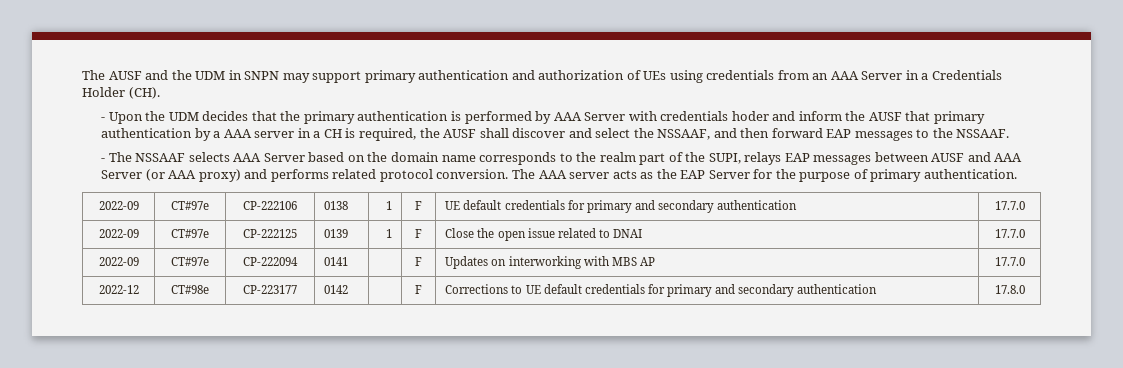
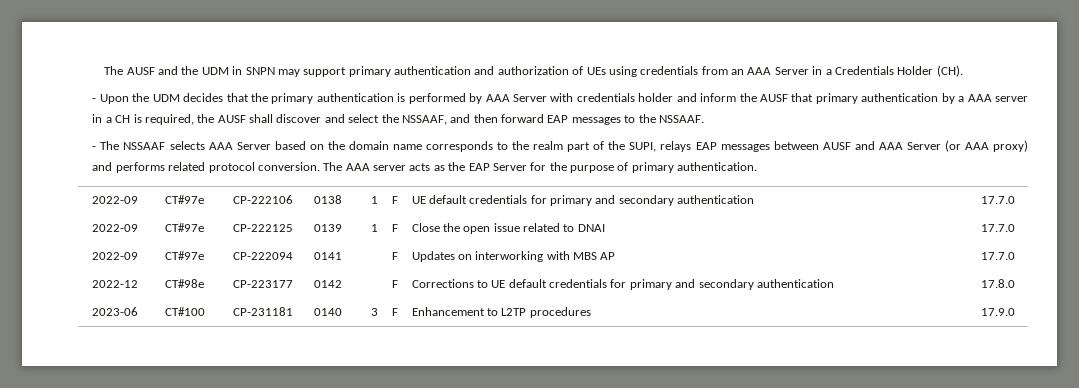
- - Upon the UDM decides that the primary authentication is performed by AAA Server with credentials hoder and inform the AUSF that primary authentication by a AAA server in a CH is required, the AUSF shall discover and select the NSSAAF, and then forward EAP messages to the NSSAAF.
+ - Upon the UDM decides that the primary authentication is performed by AAA Server with credentials holder and inform the AUSF that primary authentication by a AAA server in a CH is required, the AUSF shall discover and select the NSSAAF, and then forward EAP messages to the NSSAAF.
+ 2023-06 | CT#100 | CP-231181 | 0140 | 3 | F | Enhancement to L2TP procedures | 17.9.0

